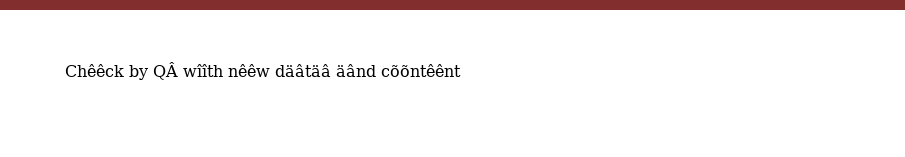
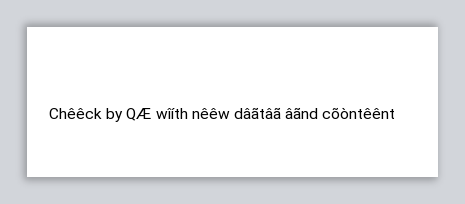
- Chêêck by QÂ wîîth nêêw däâtäâ äând cõõntêênt
+ Chêêck by QÆ wîíth nêêw dâãtâã âãnd cõòntêênt

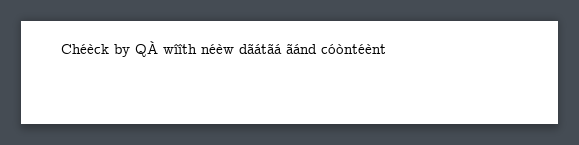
- Chêêck by QÆ wîíth nêêw dâãtâã âãnd cõòntêênt
+ Chéèck by QÀ wîîth néèw dãátãá ãánd cóòntéènt

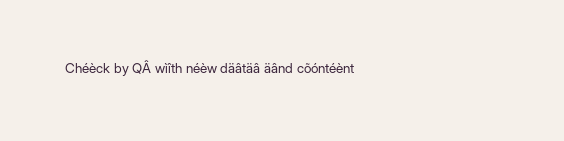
- Chéèck by QÀ wîîth néèw dãátãá ãánd cóòntéènt
+ Chéèck by QÂ wìîth néèw däâtäâ äând cõóntéènt

